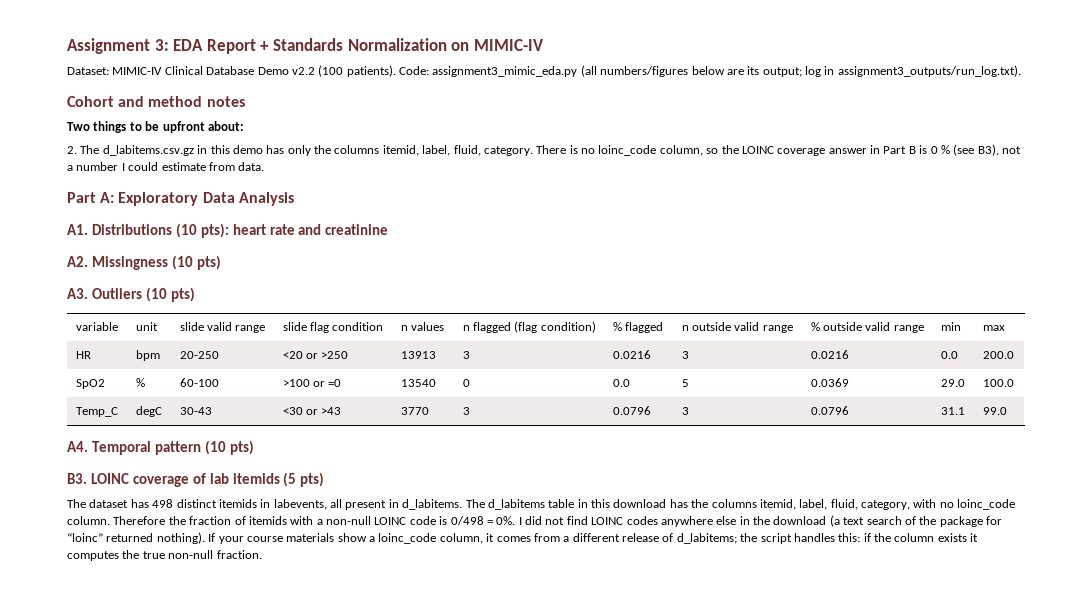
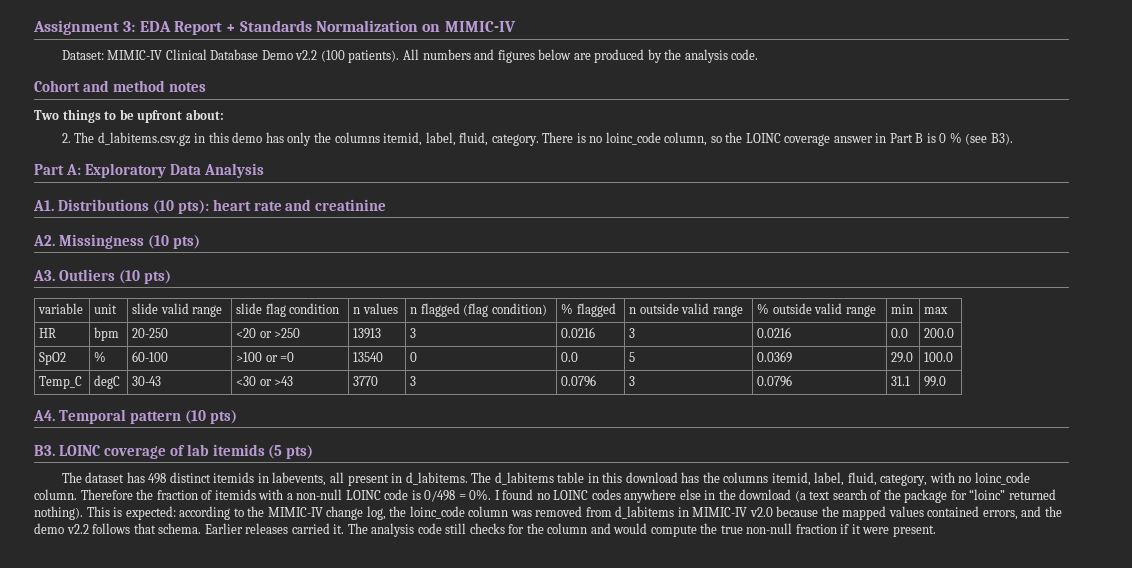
- Code: assignment3_mimic_eda.py (all numbers/figures below are its output; log in assignment3_outputs/run_log.txt).
+ All numbers and figures below are produced by the analysis code.
- There is no loinc_code column, so the LOINC coverage answer in Part B is 0 % (see B3), not a number I could estimate from data.
+ There is no loinc_code column, so the LOINC coverage answer in Part B is 0 % (see B3).
- I did not find LOINC codes anywhere else in the download (a text search of the package for “loinc” returned nothing).
+ I found no LOINC codes anywhere else in the download (a text search of the package for “loinc” returned nothing).
- If your course materials show a loinc_code column, it comes from a different release of d_labitems; the script handles this: if the column exists it computes the true non-null fraction.
+ This is expected: according to the MIMIC-IV change log, the loinc_code column was removed from d_labitems in MIMIC-IV v2.0 because the mapped values contained errors, and the demo v2.2 follows that schema. Earlier releases carried it. The analysis code still checks for the column and would compute the true non-null fraction if it were present.

